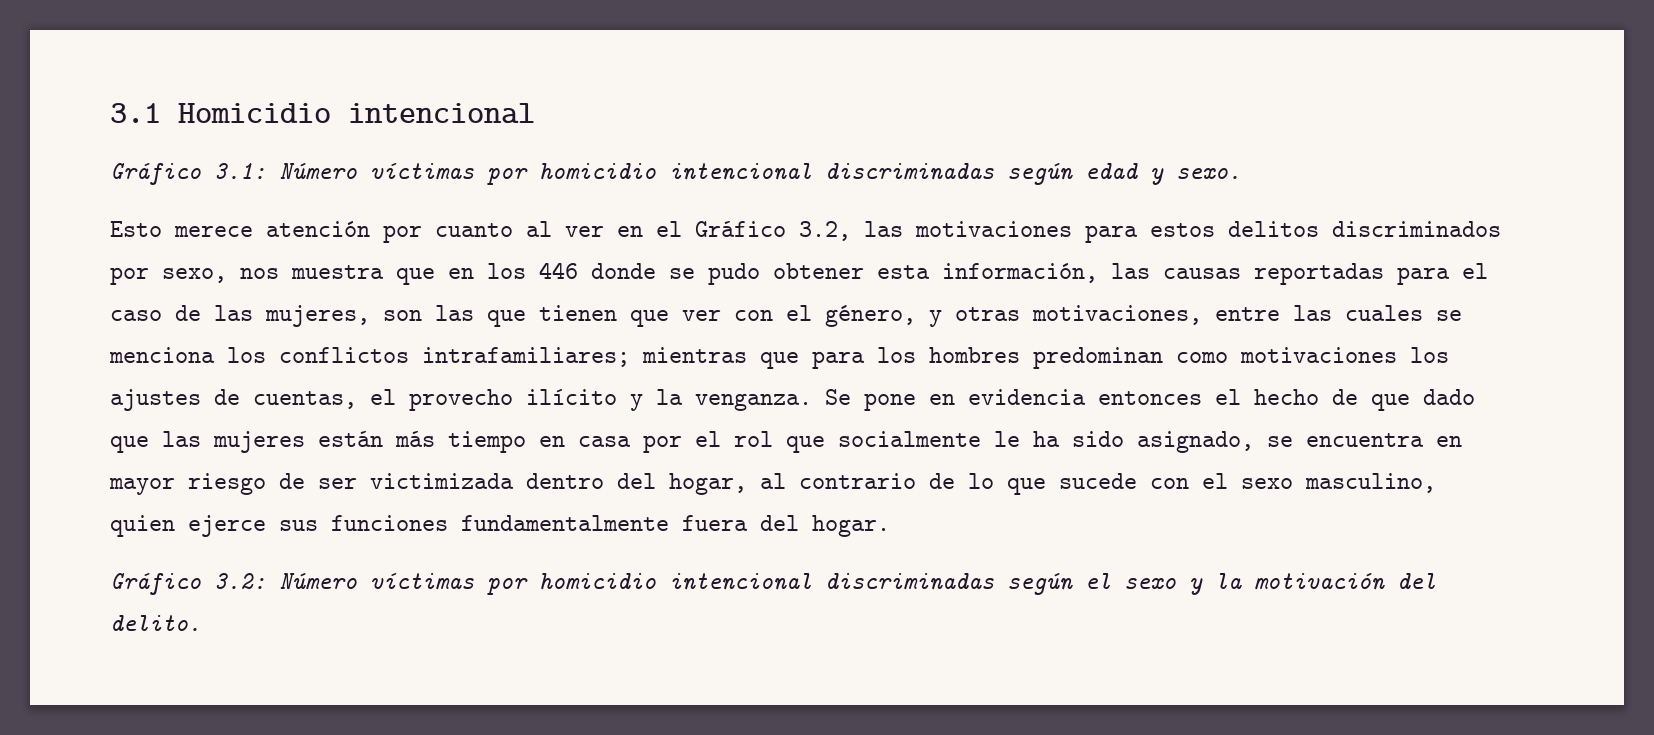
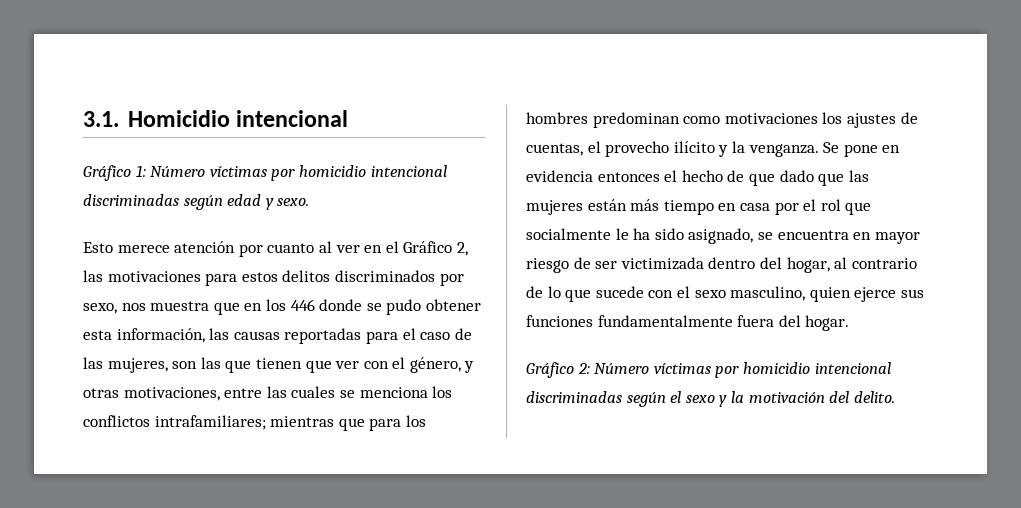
- 3.1 Homicidio intencional
+ 3.1. Homicidio intencional
- Gráfico 3.1: Número víctimas por homicidio intencional discriminadas según edad y sexo.
+ Gráfico 1: Número víctimas por homicidio intencional discriminadas según edad y sexo.
- Esto merece atención por cuanto al ver en el Gráfico 3.2, las motivaciones para estos delitos discriminados por sexo, nos muestra que en los 446 donde se pudo obtener esta información, las causas reportadas para el caso de las mujeres, son las que tienen que ver con el género, y otras motivaciones, entre las cuales se menciona los conflictos intrafamiliares;
+ Esto merece atención por cuanto al ver en el Gráfico 2, las motivaciones para estos delitos discriminados por sexo, nos muestra que en los 446 donde se pudo obtener esta información, las causas reportadas para el caso de las mujeres, son las que tienen que ver con el género, y otras motivaciones, entre las cuales se menciona los conflictos intrafamiliares;
- Gráfico 3.2: Número víctimas por homicidio intencional discriminadas según el sexo y la motivación del delito.
+ Gráfico 2: Número víctimas por homicidio intencional discriminadas según el sexo y la motivación del delito.

